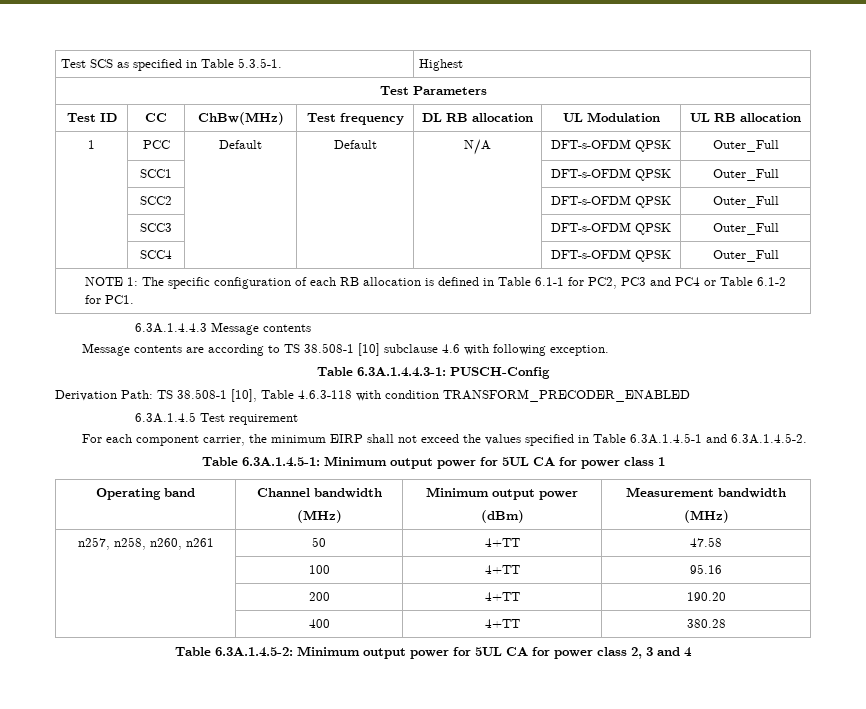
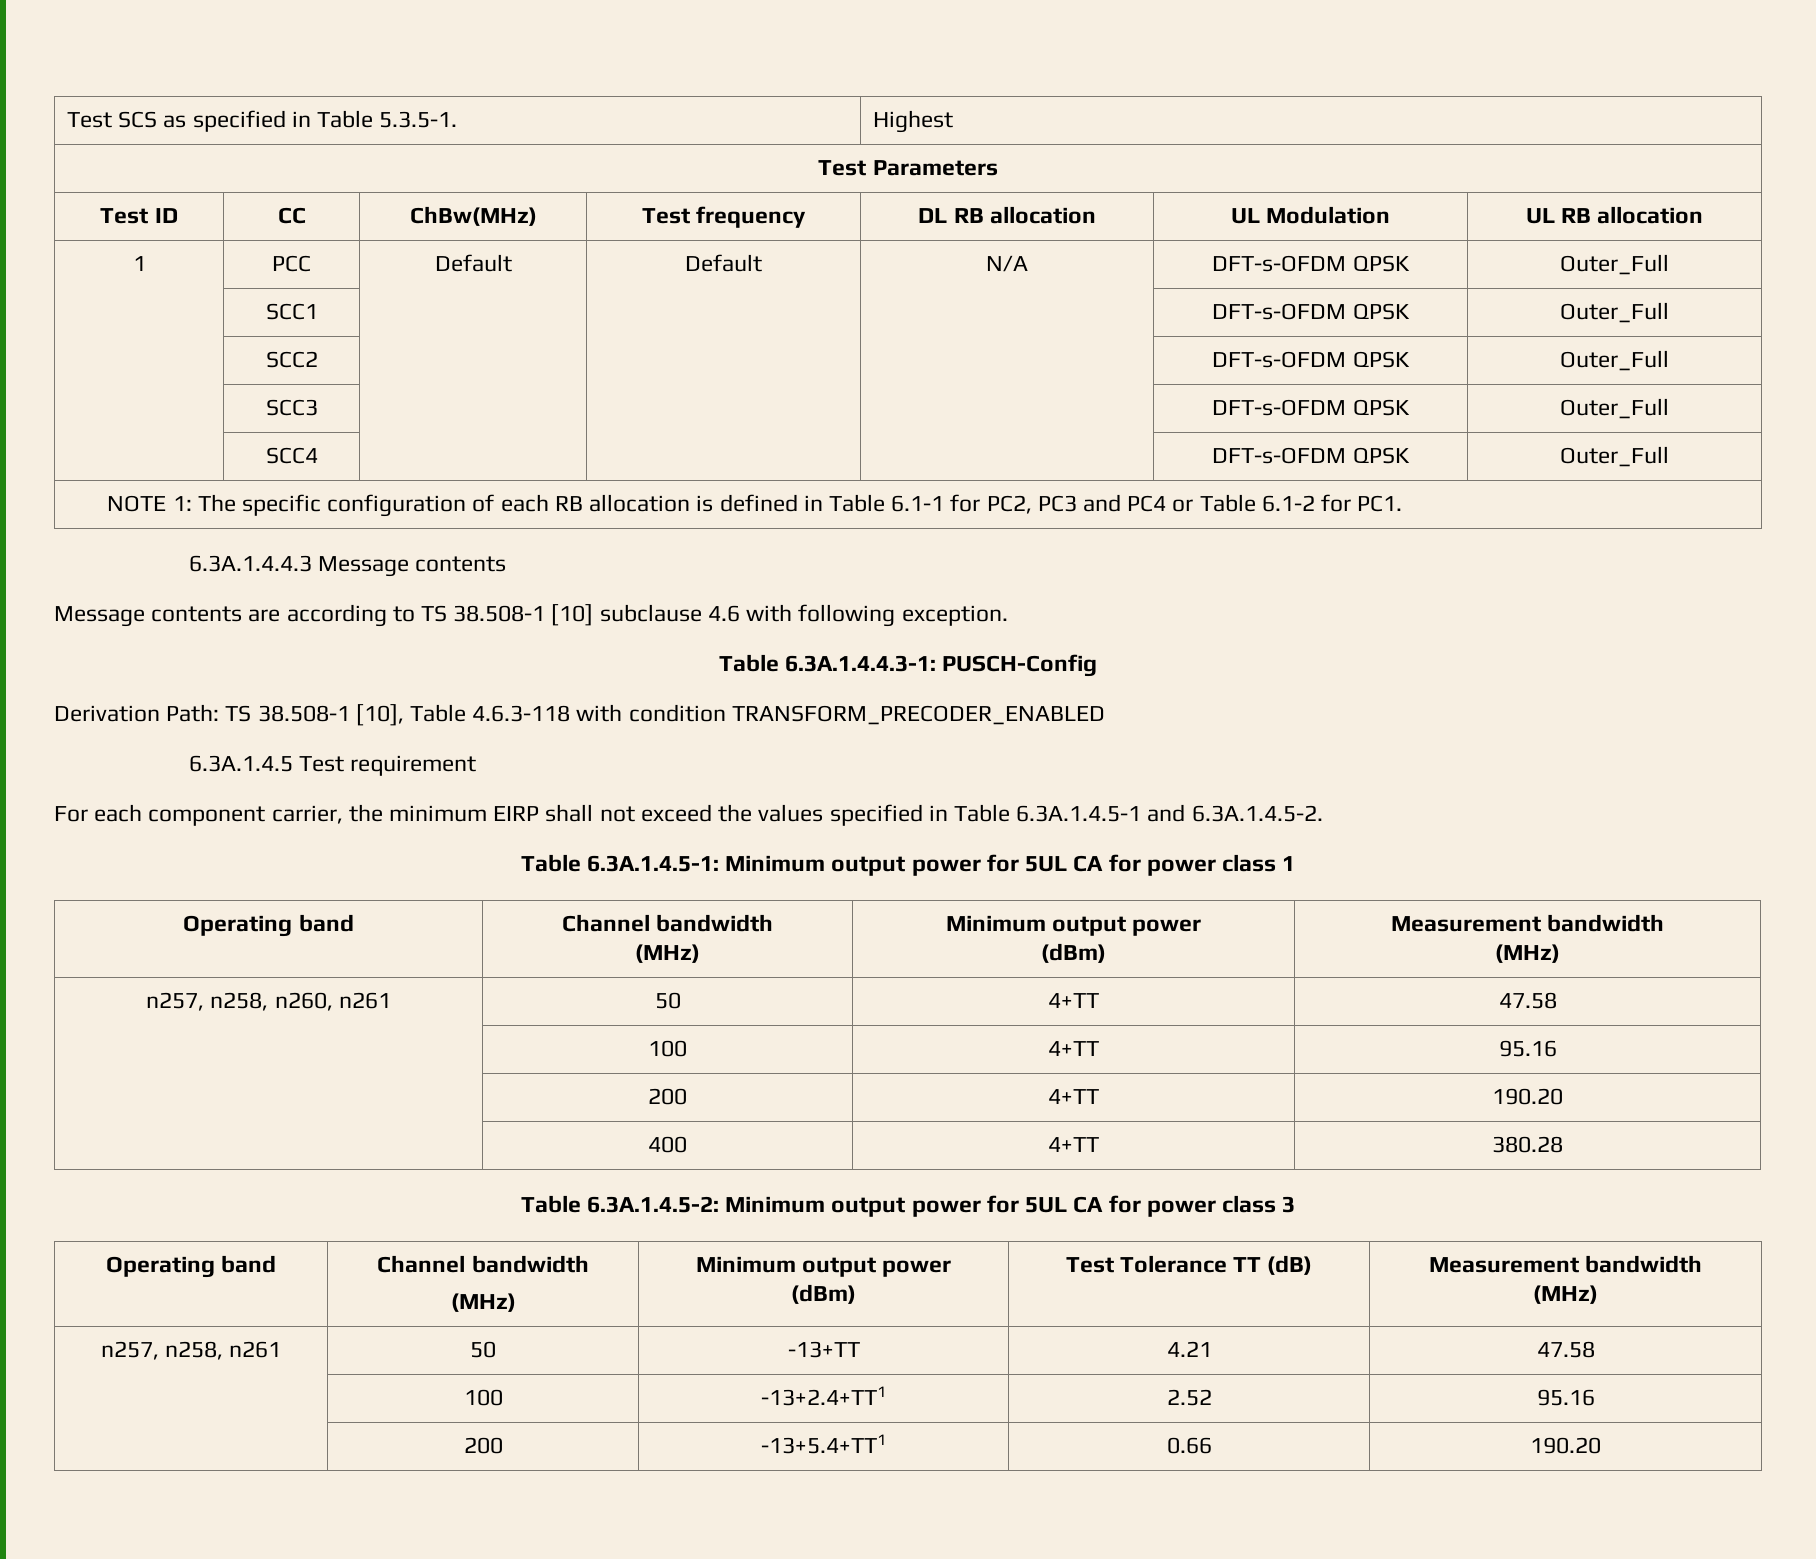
- Table 6.3A.1.4.5-2: Minimum output power for 5UL CA for power class 2, 3 and 4
+ Table 6.3A.1.4.5-2: Minimum output power for 5UL CA for power class 3
+ Operating band | Channel bandwidth
+ (MHz) | Minimum output power
+ (dBm) | Test Tolerance TT (dB) | Measurement bandwidth
+ (MHz)
+ n257, n258, n261 | 50 | -13+TT | 4.21 | 47.58
+ | 100 | -13+2.4+TT1 | 2.52 | 95.16
+ | 200 | -13+5.4+TT1 | 0.66 | 190.20

